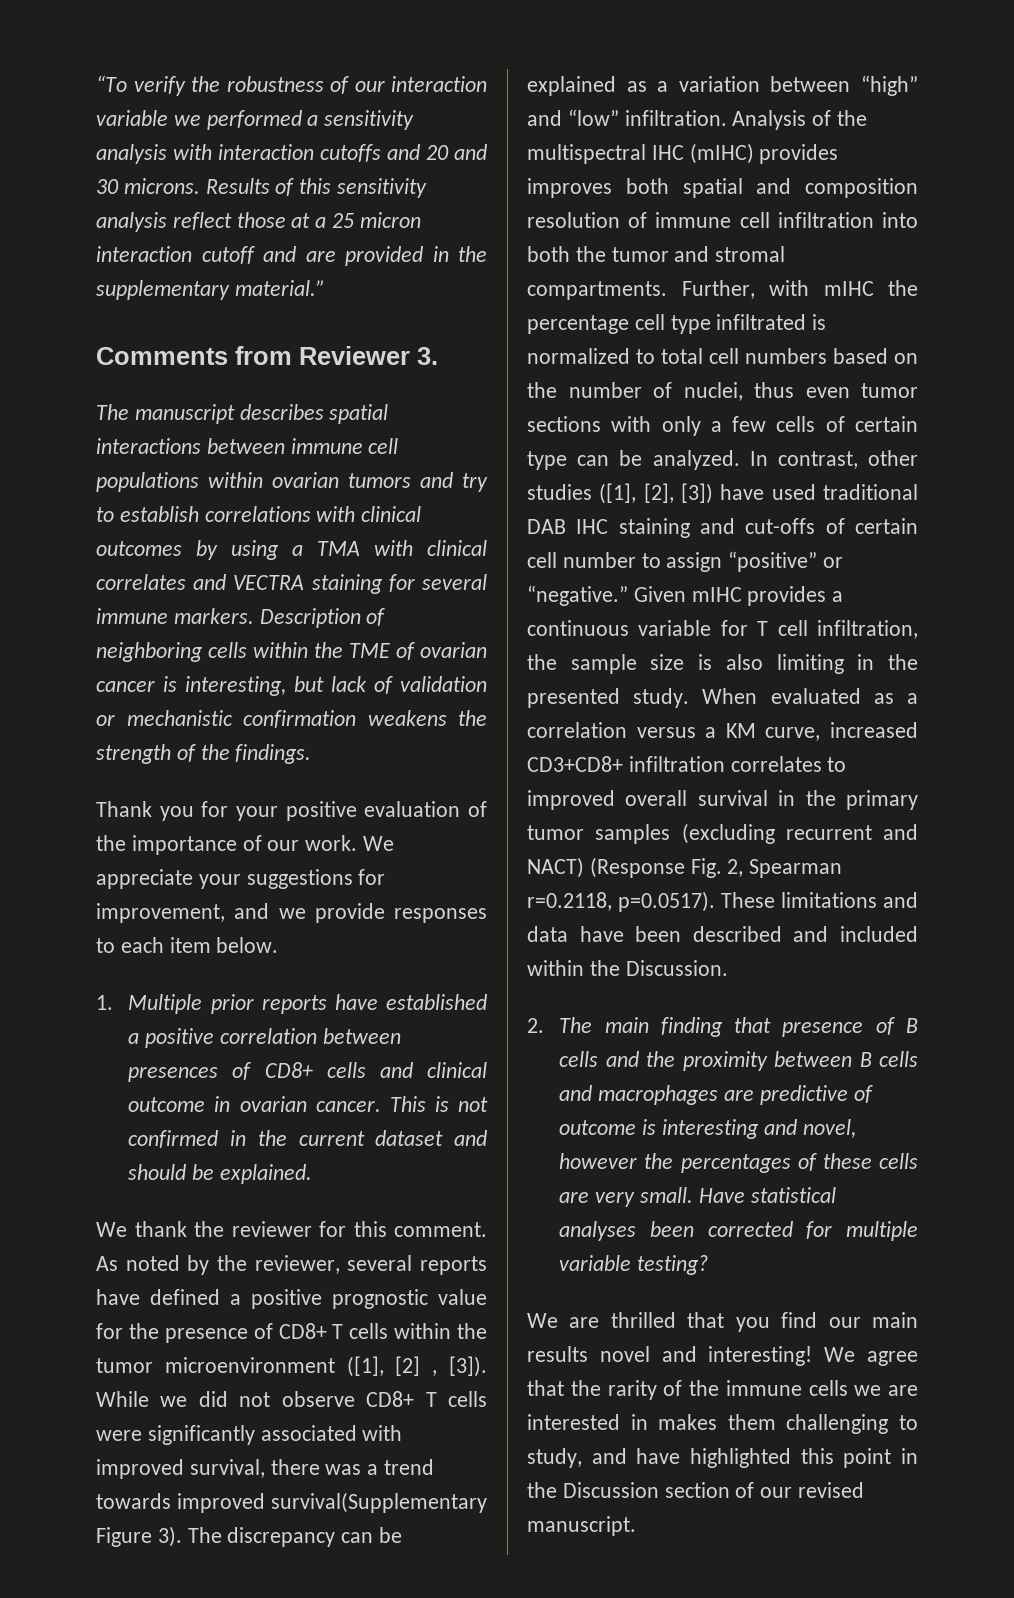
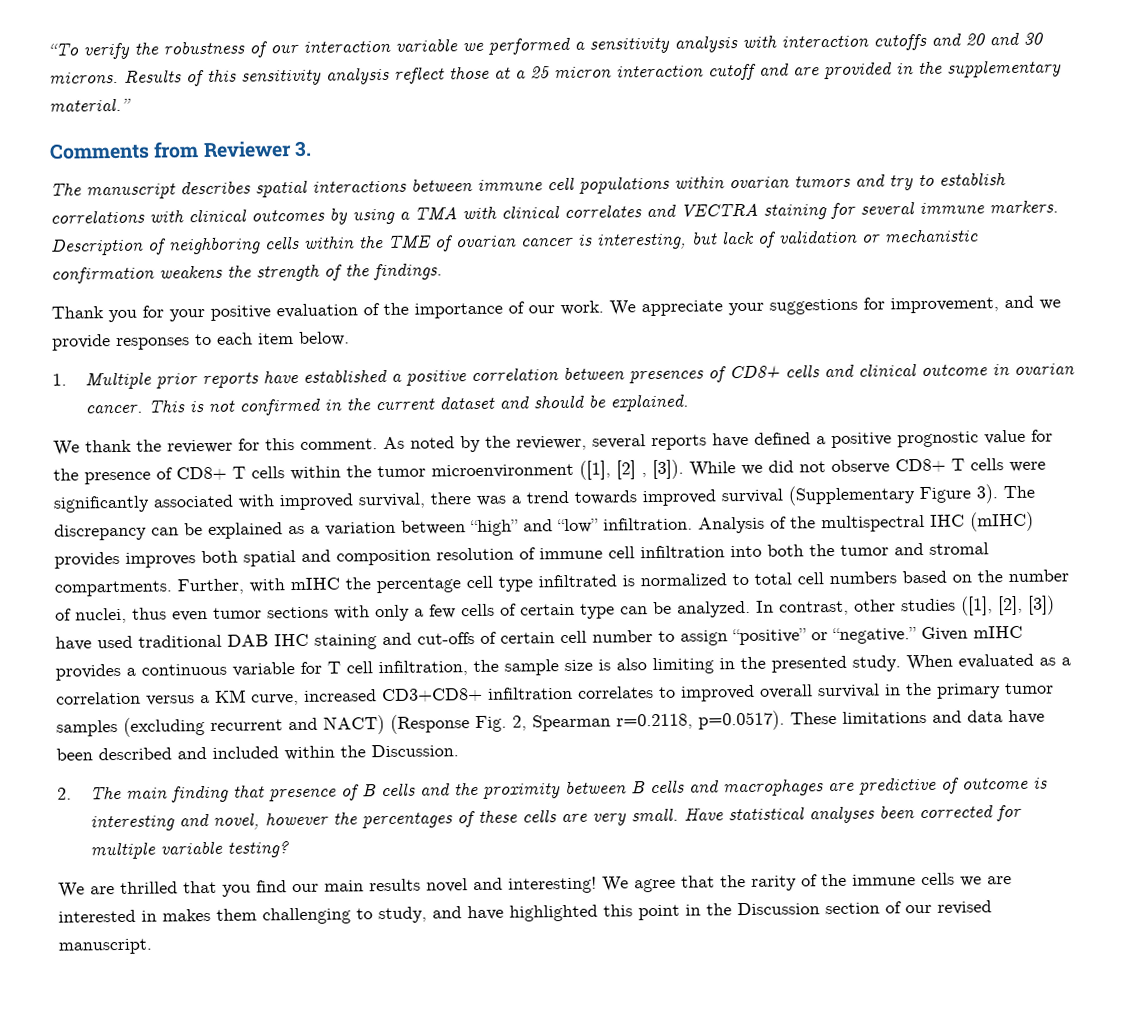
- While we did not observe CD8+ T cells were significantly associated with improved survival, there was a trend towards improved survival(Supplementary Figure 3).
+ While we did not observe CD8+ T cells were significantly associated with improved survival, there was a trend towards improved survival (Supplementary Figure 3).

